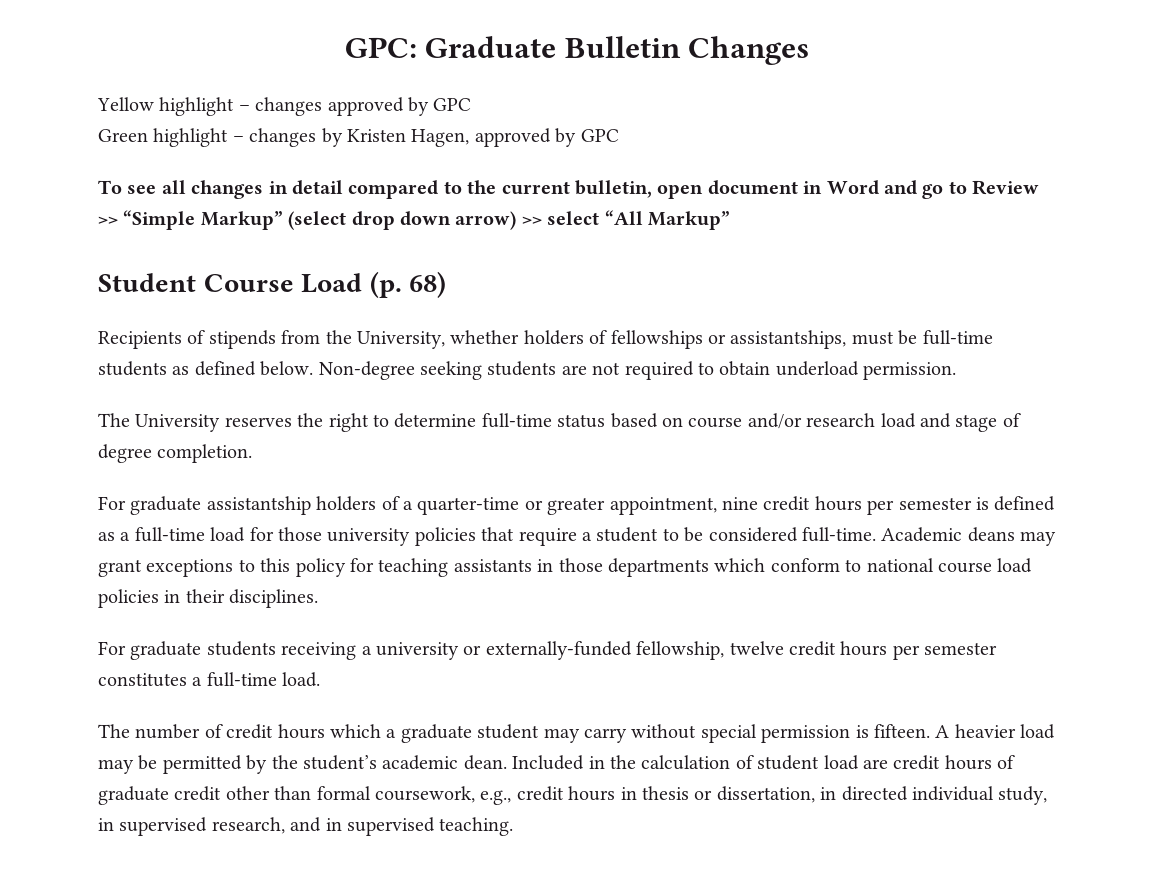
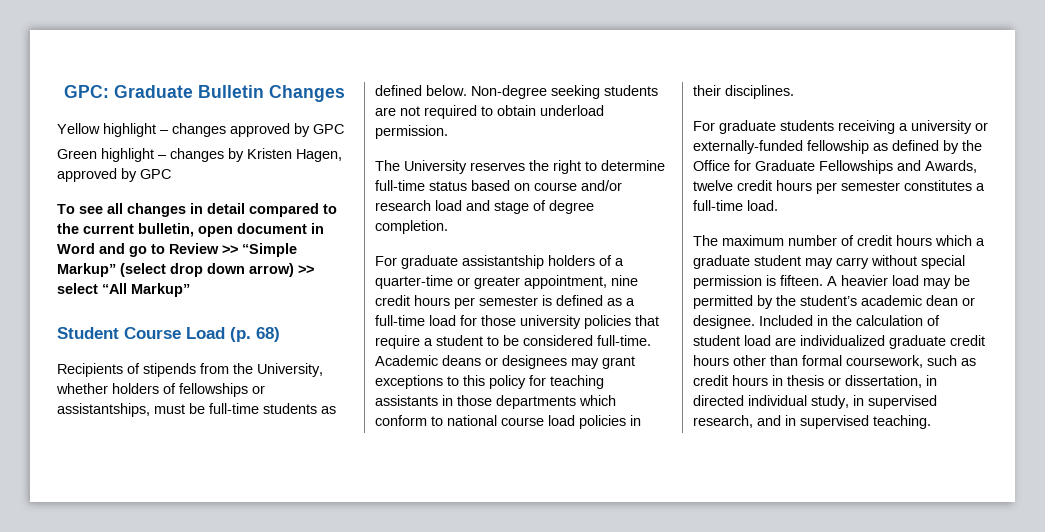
- Academic deans may grant exceptions to this policy for teaching assistants in those departments which conform to national course load policies in their disciplines.
+ Academic deans or designees may grant exceptions to this policy for teaching assistants in those departments which conform to national course load policies in their disciplines.
- For graduate students receiving a university or externally-funded fellowship, twelve credit hours per semester constitutes a full-time load.
+ For graduate students receiving a university or externally-funded fellowship as defined by the Office for Graduate Fellowships and Awards, twelve credit hours per semester constitutes a full-time load.
- The number of credit hours which a graduate student may carry without special permission is fifteen.
+ The maximum number of credit hours which a graduate student may carry without special permission is fifteen.
- A heavier load may be permitted by the student’s academic dean.
+ A heavier load may be permitted by the student’s academic dean or designee.
- Included in the calculation of student load are credit hours of graduate credit other than formal coursework, e.g., credit hours in thesis or dissertation, in directed individual study, in supervised research, and in supervised teaching.
+ Included in the calculation of student load are individualized graduate credit hours other than formal coursework, such as credit hours in thesis or dissertation, in directed individual study, in supervised research, and in supervised teaching.

